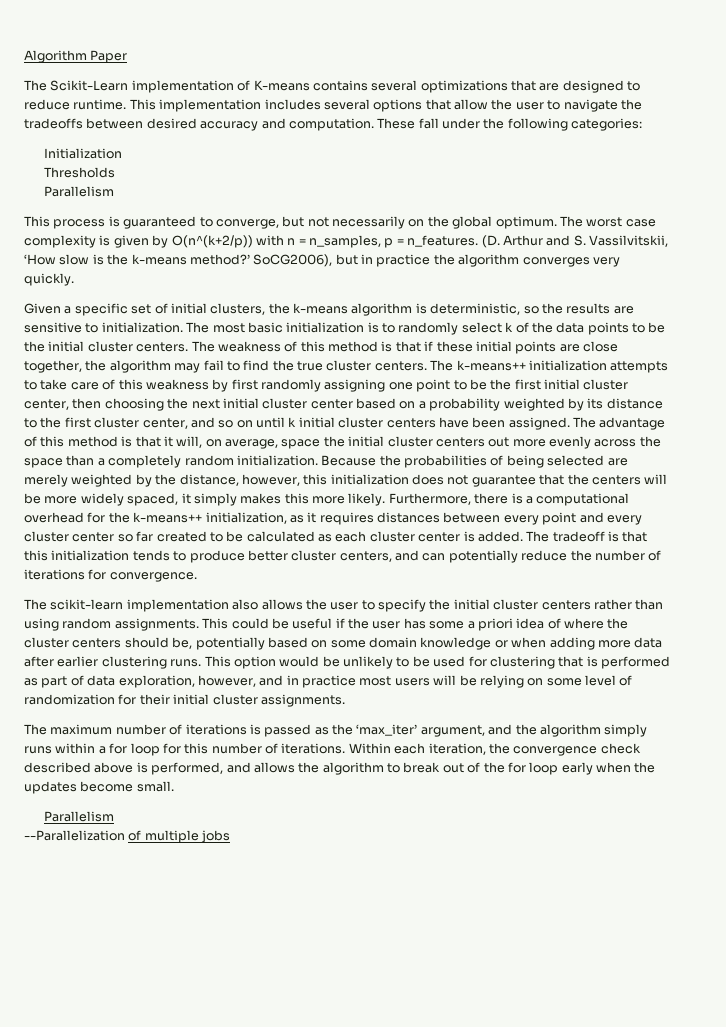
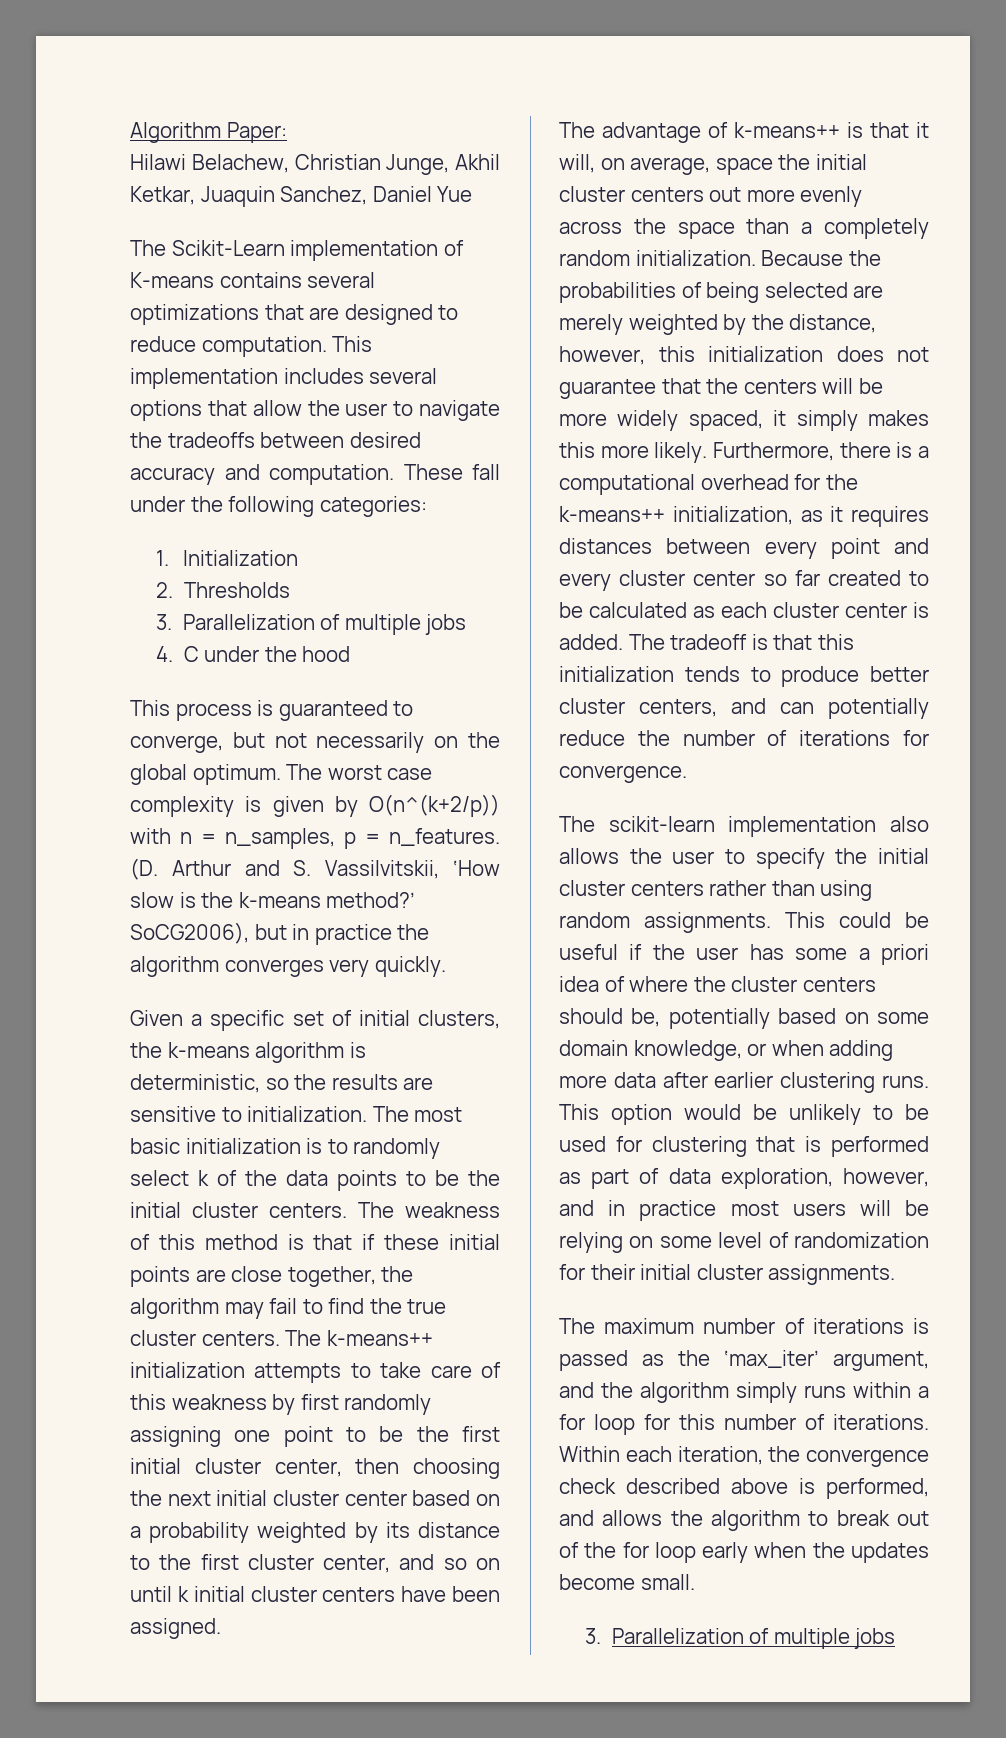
- Algorithm Paper
+ Algorithm Paper:
+ Hilawi Belachew, Christian Junge, Akhil Ketkar, Juaquin Sanchez, Daniel Yue
- The Scikit-Learn implementation of K-means contains several optimizations that are designed to reduce runtime.
+ The Scikit-Learn implementation of K-means contains several optimizations that are designed to reduce computation.
- Initialization
+ 1. Initialization
- Thresholds
- Parallelism
+ 2. Thresholds
+ 3. Parallelization of multiple jobs
+ 4. C under the hood
- The k-means++ initialization attempts to take care of this weakness by first randomly assigning one point to be the first initial cluster center, then choosing the next initial cluster center based on a probability weighted by its distance to the first cluster center, and so on until k initial cluster centers have been assigned. The advantage of this method is that it will, on average, space the initial cluster centers out more evenly across the space than a completely random initialization.
+ The k-means++ initialization attempts to take care of this weakness by first randomly assigning one point to be the first initial cluster center, then choosing the next initial cluster center based on a probability weighted by its distance to the first cluster center, and so on until k initial cluster centers have been assigned.
+ The advantage of k-means++ is that it will, on average, space the initial cluster centers out more evenly across the space than a completely random initialization.
- This could be useful if the user has some a priori idea of where the cluster centers should be, potentially based on some domain knowledge or when adding more data after earlier clustering runs.
+ This could be useful if the user has some a priori idea of where the cluster centers should be, potentially based on some domain knowledge, or when adding more data after earlier clustering runs.
  Within each iteration, the convergence check described above is performed, and allows the algorithm to break out of the for loop early when the updates become small.
- Parallelism
- --Parallelization of multiple jobs
+ 3. Parallelization of multiple jobs

